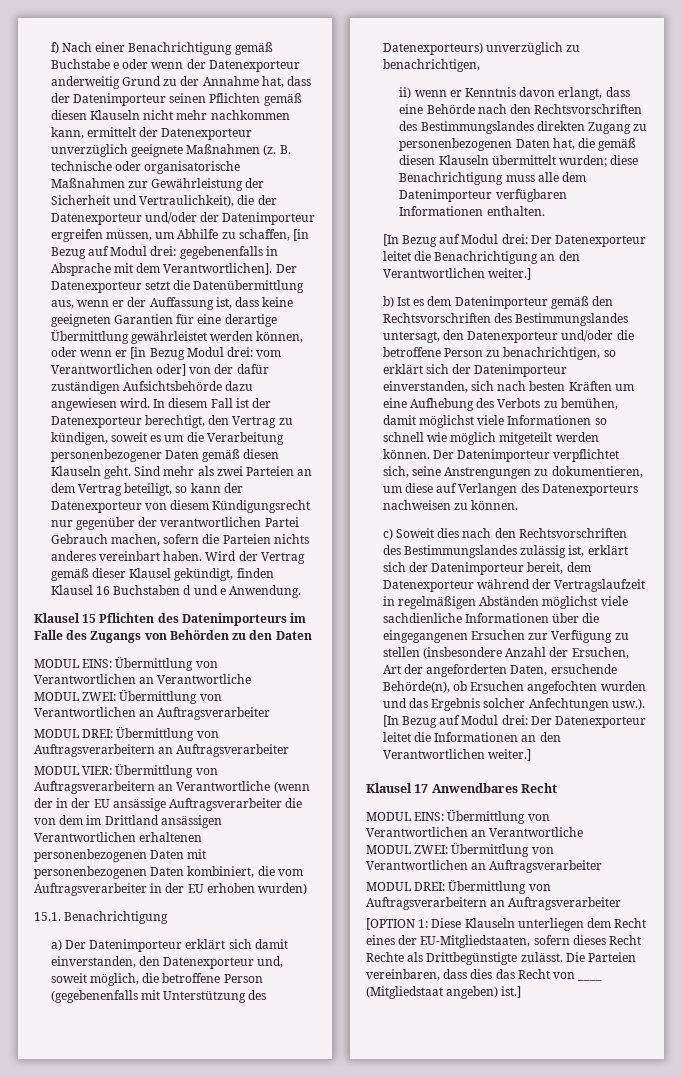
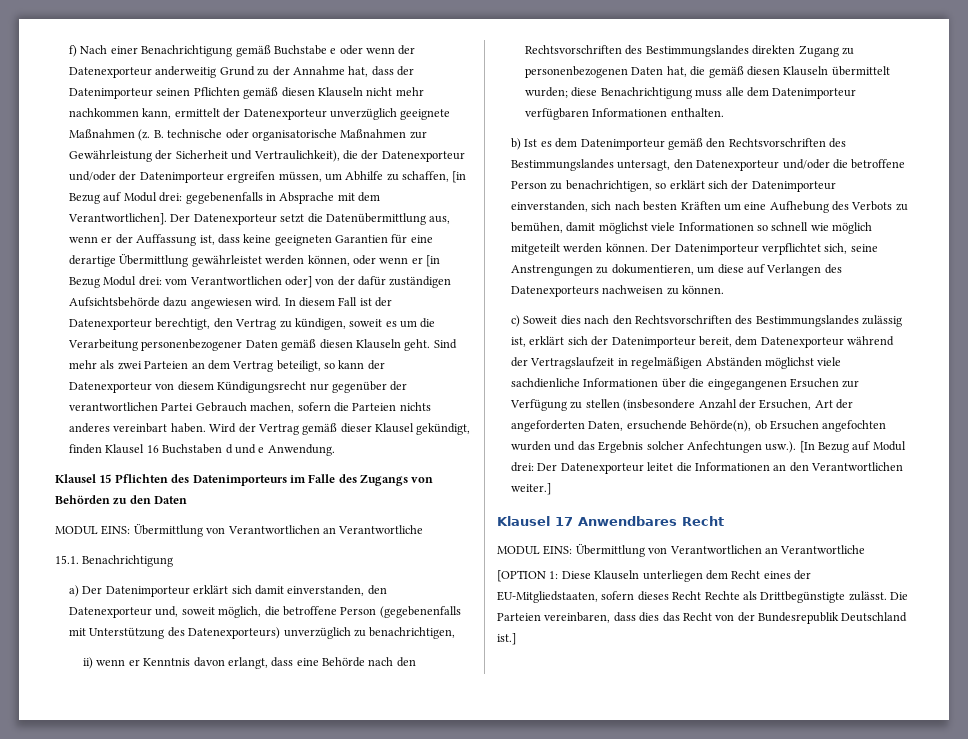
  Klausel 15 Pflichten des Datenimporteurs im Falle des Zugangs von Behörden zu den Daten
  MODUL EINS: Übermittlung von Verantwortlichen an Verantwortliche
- MODUL ZWEI: Übermittlung von Verantwortlichen an Auftragsverarbeiter
- MODUL DREI: Übermittlung von Auftragsverarbeitern an Auftragsverarbeiter
- MODUL VIER: Übermittlung von Auftragsverarbeitern an Verantwortliche (wenn der in der EU ansässige Auftragsverarbeiter die von dem im Drittland ansässigen Verantwortlichen erhaltenen personenbezogenen Daten mit personenbezogenen Daten kombiniert, die vom Auftragsverarbeiter in der EU erhoben wurden)
- [In Bezug auf Modul drei: Der Datenexporteur leitet die Benachrichtigung an den Verantwortlichen weiter.]
  Klausel 17 Anwendbares Recht
  MODUL EINS: Übermittlung von Verantwortlichen an Verantwortliche
- MODUL ZWEI: Übermittlung von Verantwortlichen an Auftragsverarbeiter
- MODUL DREI: Übermittlung von Auftragsverarbeitern an Auftragsverarbeiter
- Die Parteien vereinbaren, dass dies das Recht von ____ (Mitgliedstaat angeben) ist.]
+ Die Parteien vereinbaren, dass dies das Recht von der Bundesrepublik Deutschland ist.]

